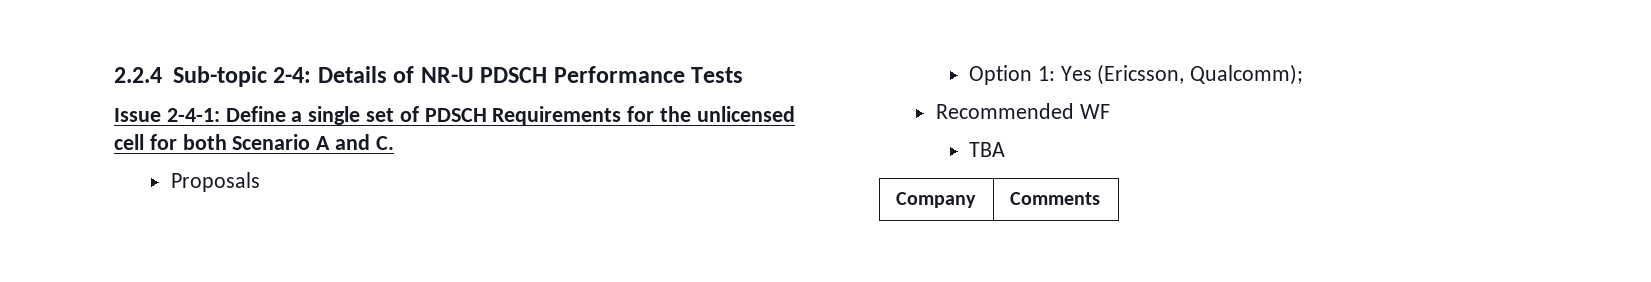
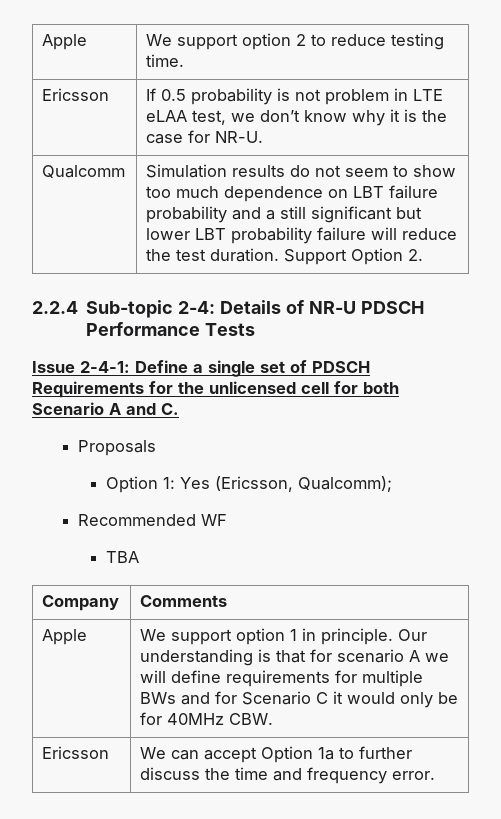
+ Apple | We support option 2 to reduce testing time.
+ Ericsson | If 0.5 probability is not problem in LTE eLAA test, we don’t know why it is the case for NR-U.
+ Qualcomm | Simulation results do not seem to show too much dependence on LBT failure probability and a still significant but lower LBT probability failure will reduce the test duration. Support Option 2.
+ Apple | We support option 1 in principle. Our understanding is that for scenario A we will define requirements for multiple BWs and for Scenario C it would only be for 40MHz CBW.
+ Ericsson | We can accept Option 1a to further discuss the time and frequency error.

